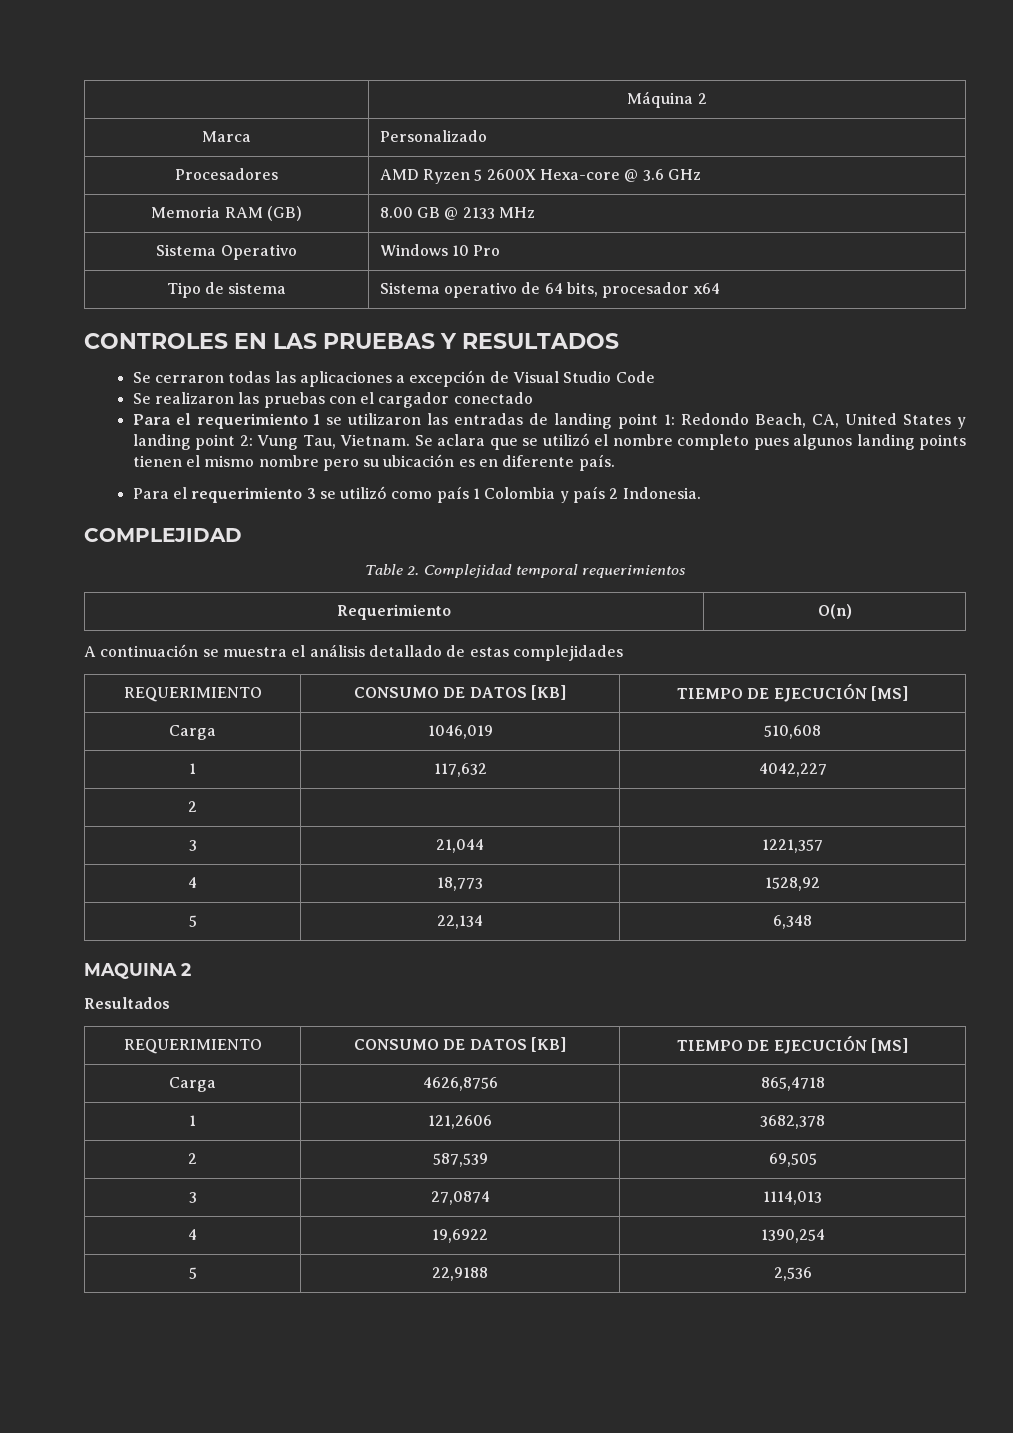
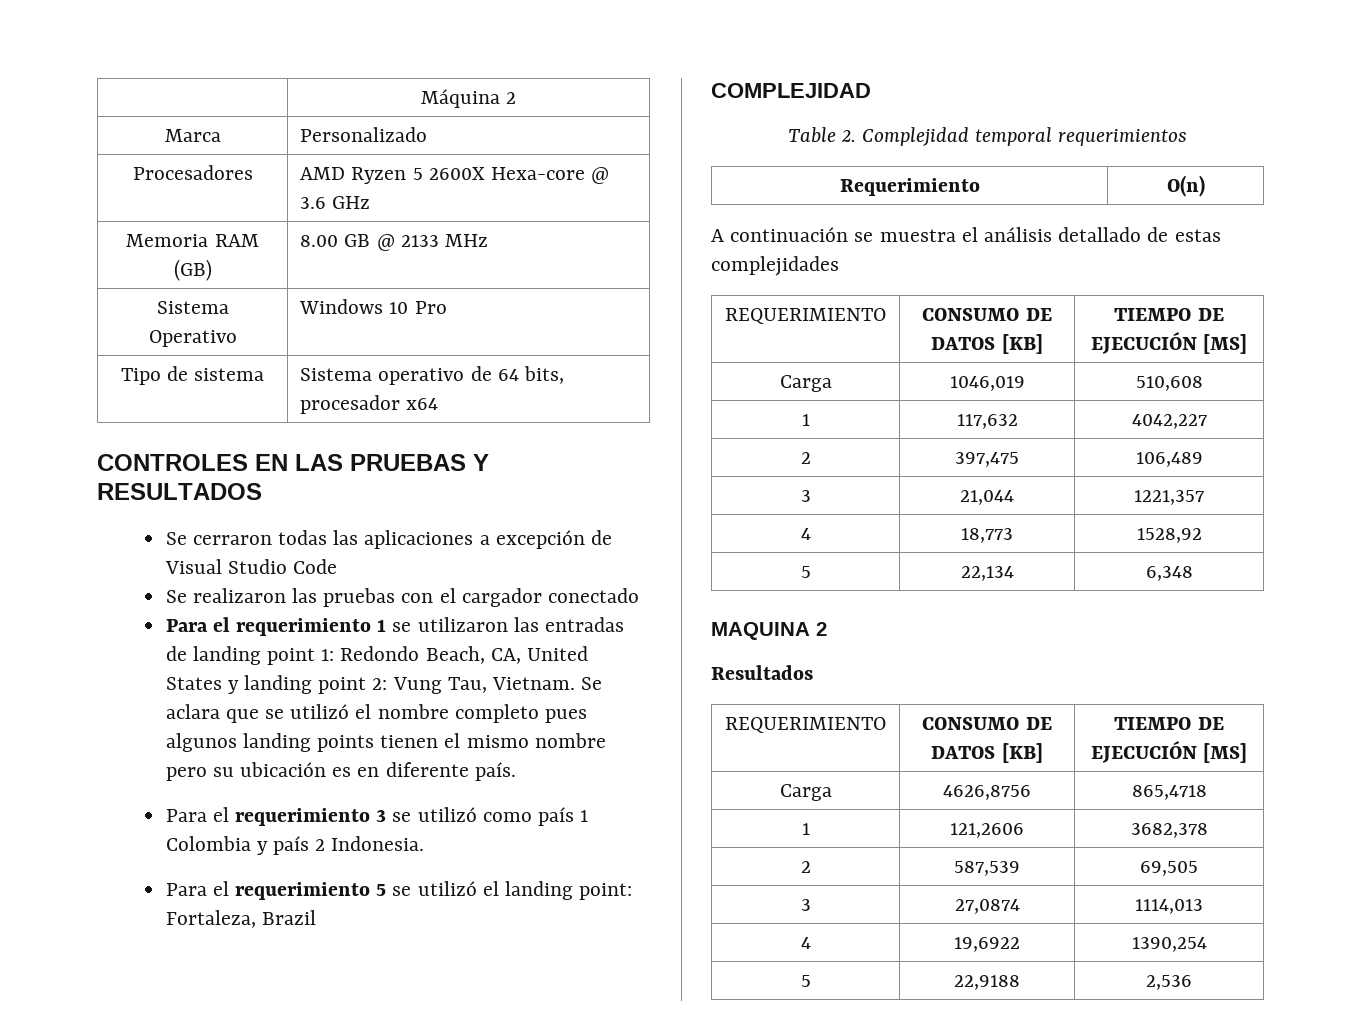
+ Para el requerimiento 5 se utilizó el landing point: Fortaleza, Brazil
- 2 | |
+ 2 | 397,475 | 106,489

